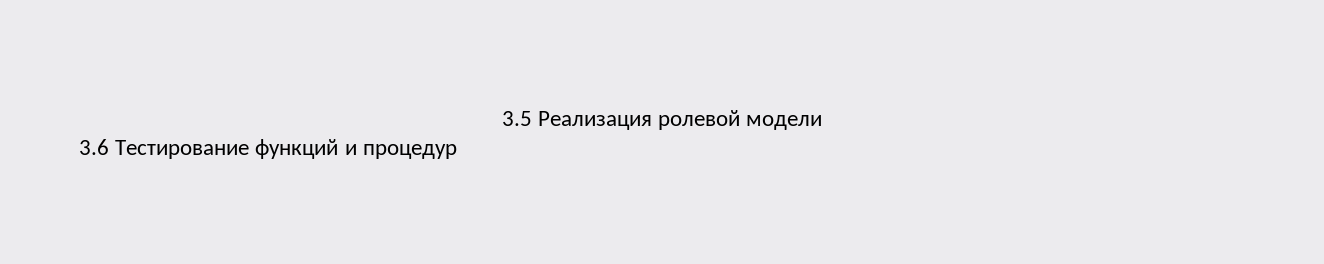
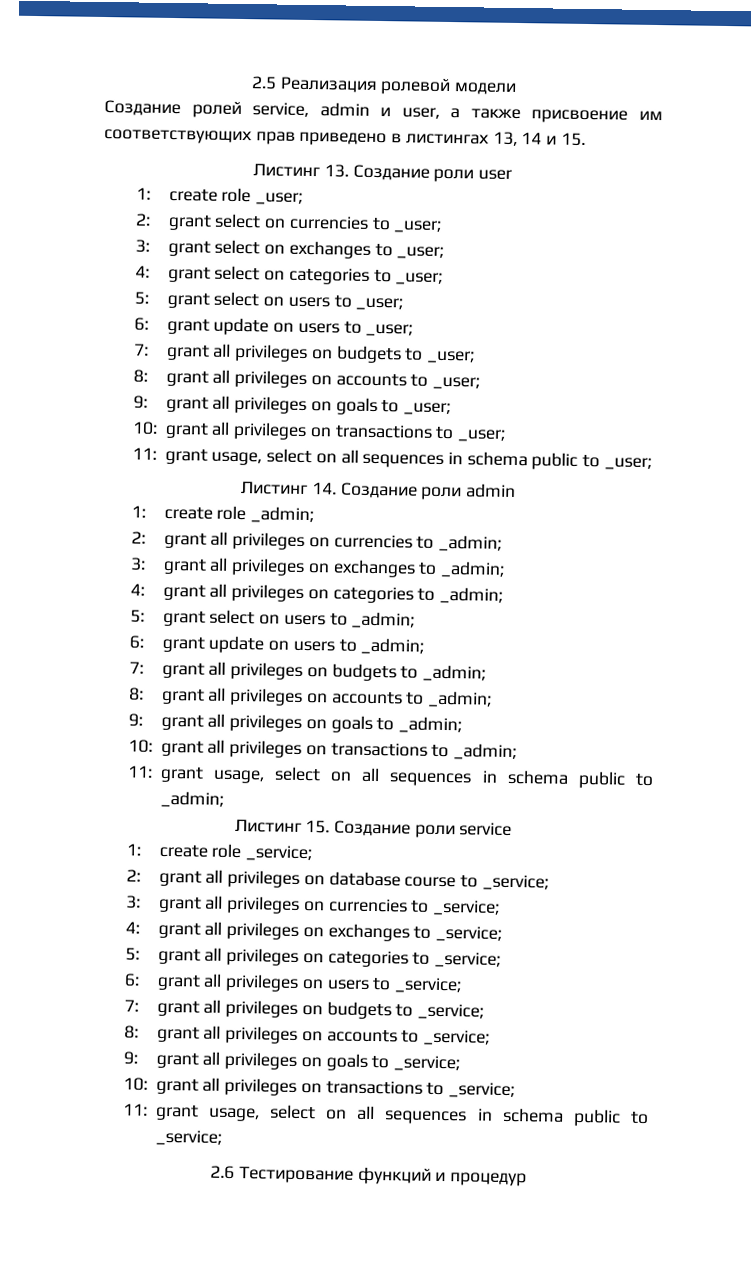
- 3.5 Реализация ролевой модели
+ 2.5 Реализация ролевой модели
- 3.6 Тестирование функций и процедур
+ Создание ролей service, admin и user, а также присвоение им соответствующих прав приведено в листингах 13, 14 и 15.
+ Листинг 13. Создание роли user
+ 1: create role _user;
+ 2: grant select on currencies to _user;
+ 3: grant select on exchanges to _user;
+ 4: grant select on categories to _user;
+ 5: grant select on users to _user;
+ 6: grant update on users to _user;
+ 7: grant all privileges on budgets to _user;
+ 8: grant all privileges on accounts to _user;
+ 9: grant all privileges on goals to _user;
+ 10: grant all privileges on transactions to _user;
+ 11: grant usage, select on all sequences in schema public to _user;
+ Листинг 14. Создание роли admin
+ 1: create role _admin;
+ 2: grant all privileges on currencies to _admin;
+ 3: grant all privileges on exchanges to _admin;
+ 4: grant all privileges on categories to _admin;
+ 5: grant select on users to _admin;
+ 6: grant update on users to _admin;
+ 7: grant all privileges on budgets to _admin;
+ 8: grant all privileges on accounts to _admin;
+ 9: grant all privileges on goals to _admin;
+ 10: grant all privileges on transactions to _admin;
+ 11: grant usage, select on all sequences in schema public to _admin;
+ Листинг 15. Создание роли service
+ 1: create role _service;
+ 2: grant all privileges on database course to _service;
+ 3: grant all privileges on currencies to _service;
+ 4: grant all privileges on exchanges to _service;
+ 5: grant all privileges on categories to _service;
+ 6: grant all privileges on users to _service;
+ 7: grant all privileges on budgets to _service;
+ 8: grant all privileges on accounts to _service;
+ 9: grant all privileges on goals to _service;
+ 10: grant all privileges on transactions to _service;
+ 11: grant usage, select on all sequences in schema public to _service;
+ 2.6 Тестирование функций и процедур

